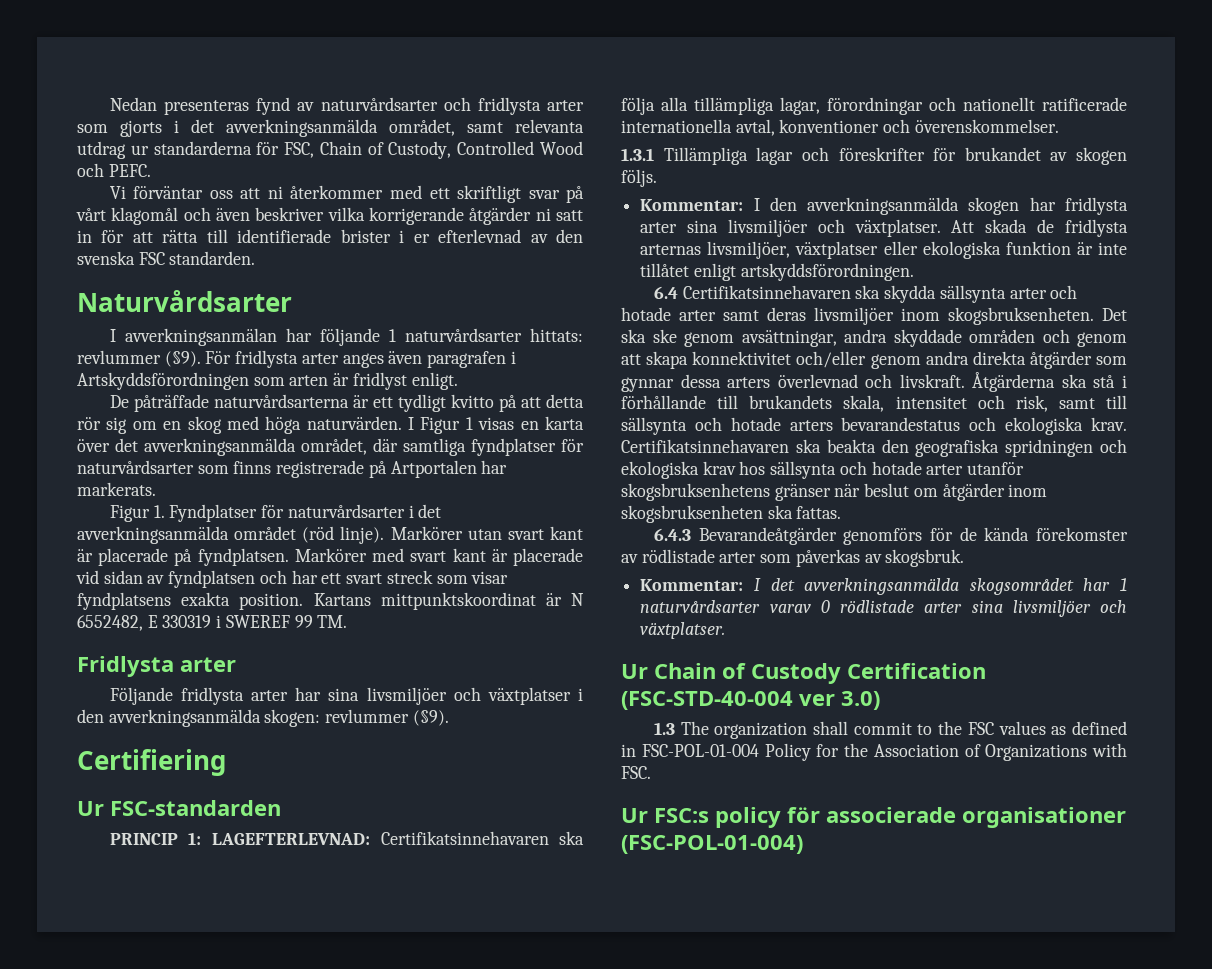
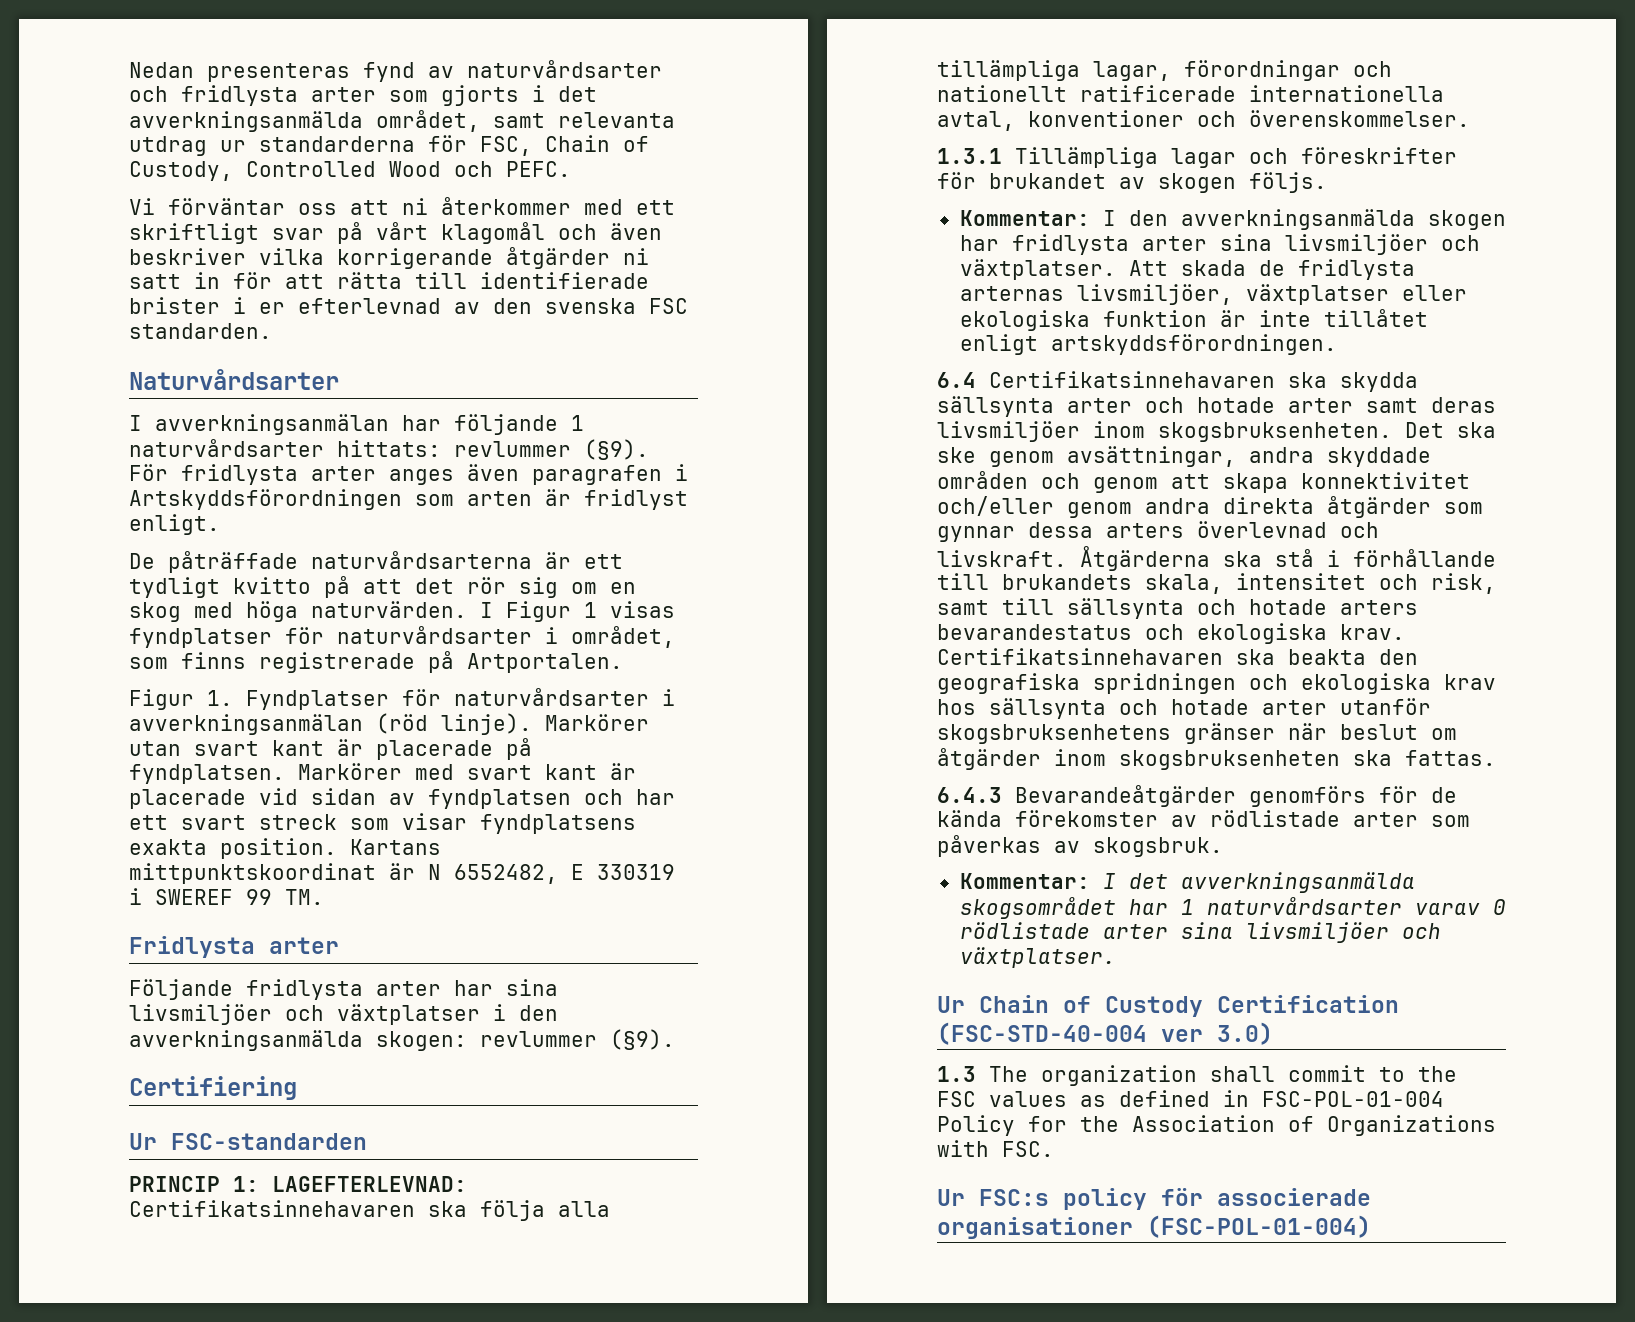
- De påträffade naturvårdsarterna är ett tydligt kvitto på att detta rör sig om en skog med höga naturvärden.
+ De påträffade naturvårdsarterna är ett tydligt kvitto på att det rör sig om en skog med höga naturvärden.
- I Figur 1 visas en karta över det avverkningsanmälda området, där samtliga fyndplatser för naturvårdsarter som finns registrerade på Artportalen har markerats.
+ I Figur 1 visas fyndplatser för naturvårdsarter i området, som finns registrerade på Artportalen.
- Figur 1. Fyndplatser för naturvårdsarter i det avverkningsanmälda området (röd linje).
+ Figur 1. Fyndplatser för naturvårdsarter i avverkningsanmälan (röd linje).

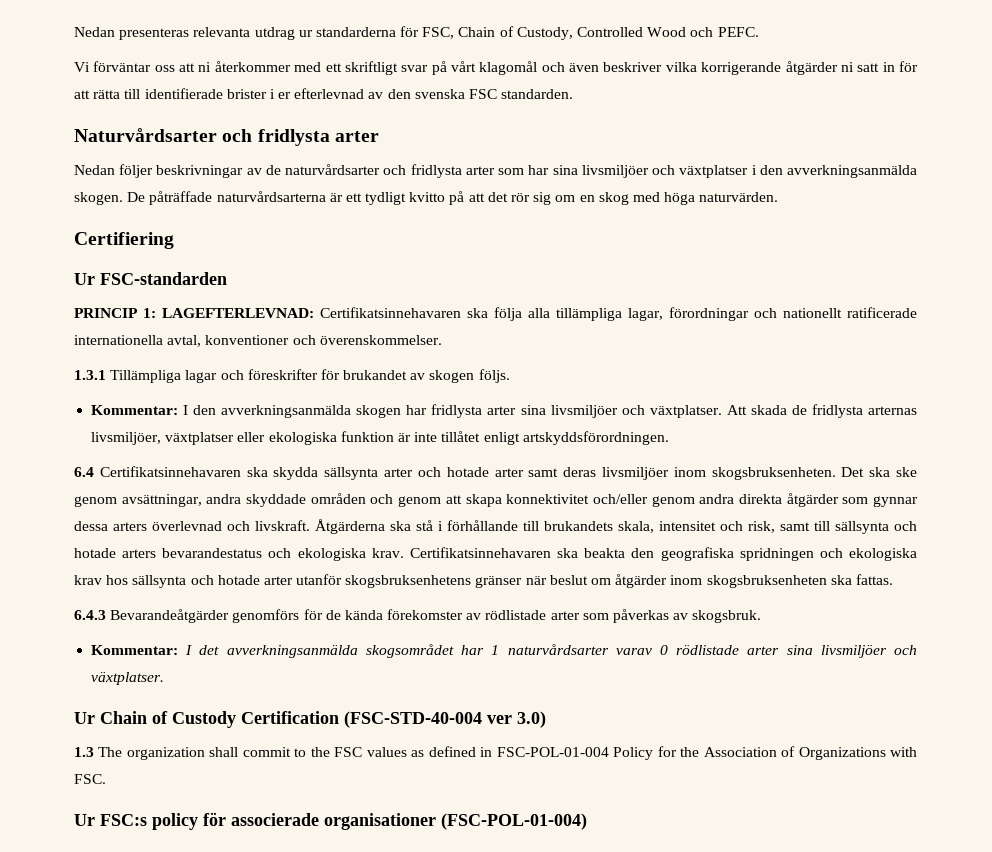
- Nedan presenteras fynd av naturvårdsarter och fridlysta arter som gjorts i det avverkningsanmälda området, samt relevanta utdrag ur standarderna för FSC, Chain of Custody, Controlled Wood och PEFC.
+ Nedan presenteras relevanta utdrag ur standarderna för FSC, Chain of Custody, Controlled Wood och PEFC.
- Naturvårdsarter
- I avverkningsanmälan har följande 1 naturvårdsarter hittats: revlummer (§9). För fridlysta arter anges även paragrafen i Artskyddsförordningen som arten är fridlyst enligt.
- De påträffade naturvårdsarterna är ett tydligt kvitto på att det rör sig om en skog med höga naturvärden. I Figur 1 visas fyndplatser för naturvårdsarter i området, som finns registrerade på Artportalen.
- Figur 1. Fyndplatser för naturvårdsarter i avverkningsanmälan (röd linje). Markörer utan svart kant är placerade på fyndplatsen. Markörer med svart kant är placerade vid sidan av fyndplatsen och har ett svart streck som visar fyndplatsens exakta position. Kartans mittpunktskoordinat är N 6552482, E 330319 i SWEREF 99 TM.
- Fridlysta arter
- Följande fridlysta arter har sina livsmiljöer och växtplatser i den avverkningsanmälda skogen: revlummer (§9).
+ Naturvårdsarter och fridlysta arter
+ Nedan följer beskrivningar av de naturvårdsarter och fridlysta arter som har sina livsmiljöer och växtplatser i den avverkningsanmälda skogen. De påträffade naturvårdsarterna är ett tydligt kvitto på att det rör sig om en skog med höga naturvärden.

